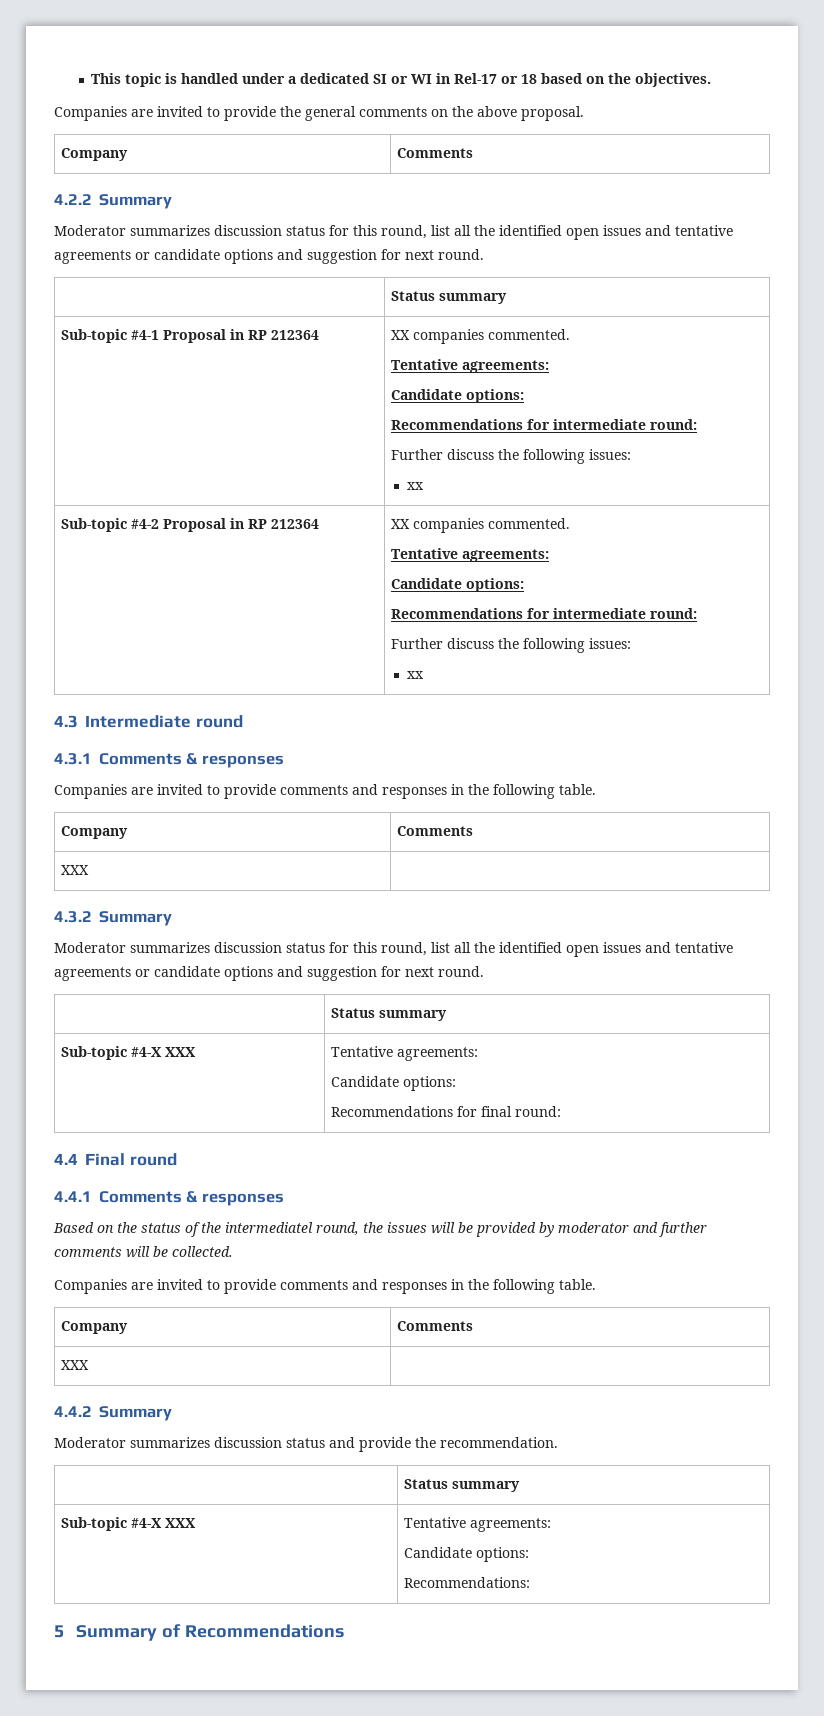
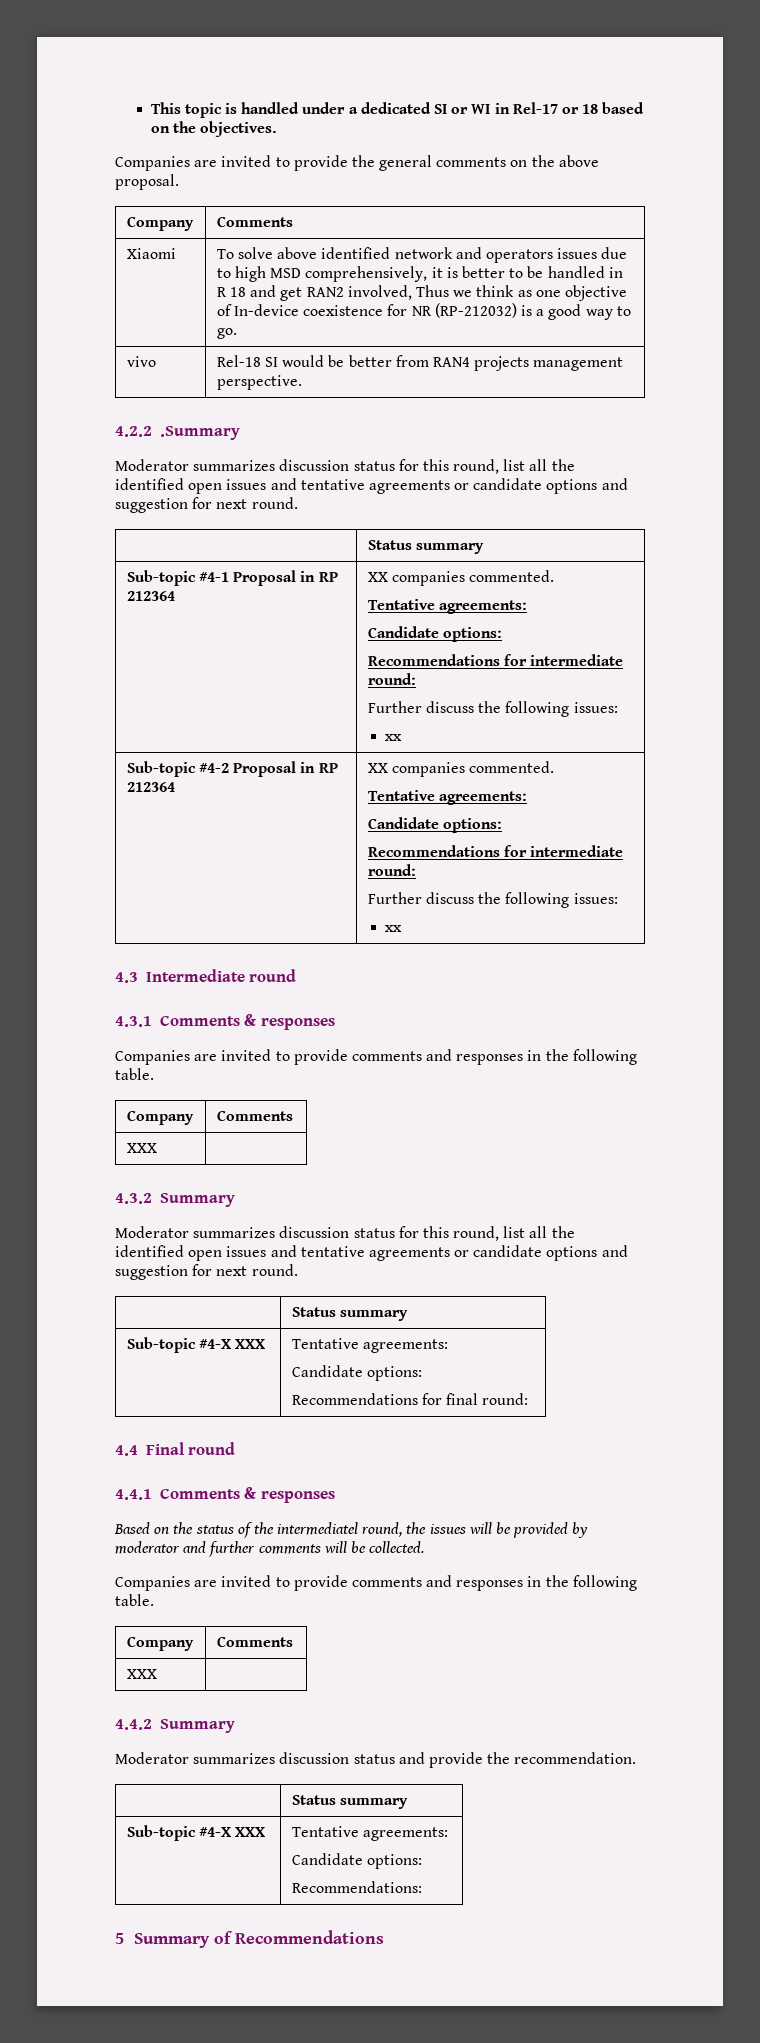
+ Xiaomi | To solve above identified network and operators issues due to high MSD comprehensively, it is better to be handled in R 18 and get RAN2 involved, Thus we think as one objective of In-device coexistence for NR (RP-212032) is a good way to go.
+ vivo | Rel-18 SI would be better from RAN4 projects management perspective.
- 4.2.2 Summary
+ 4.2.2 .Summary

